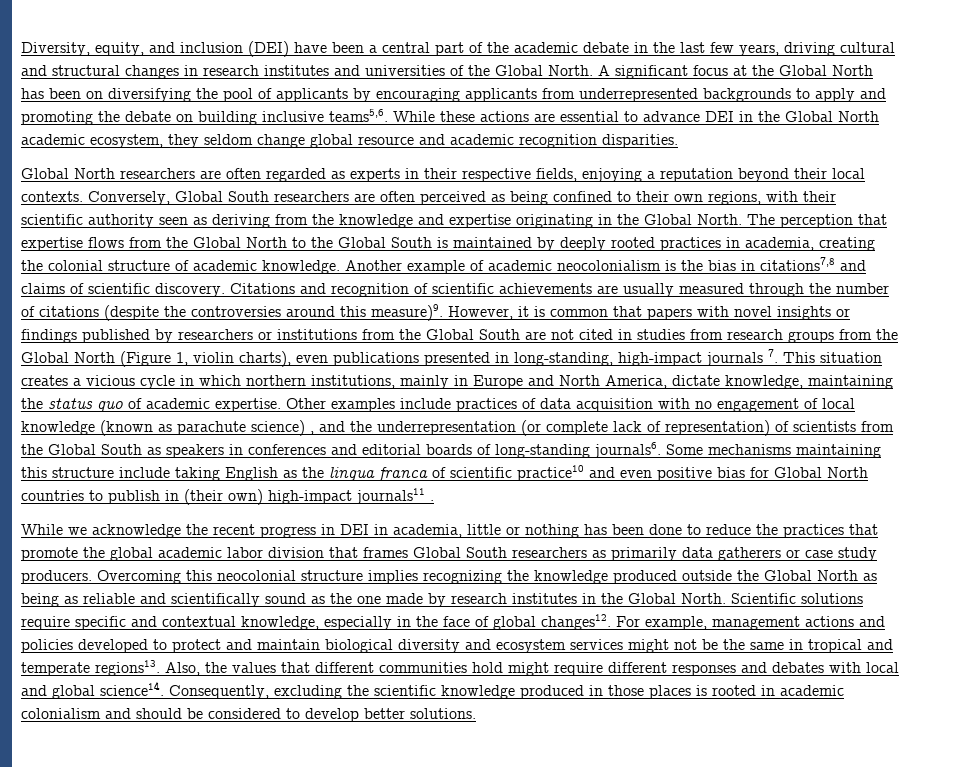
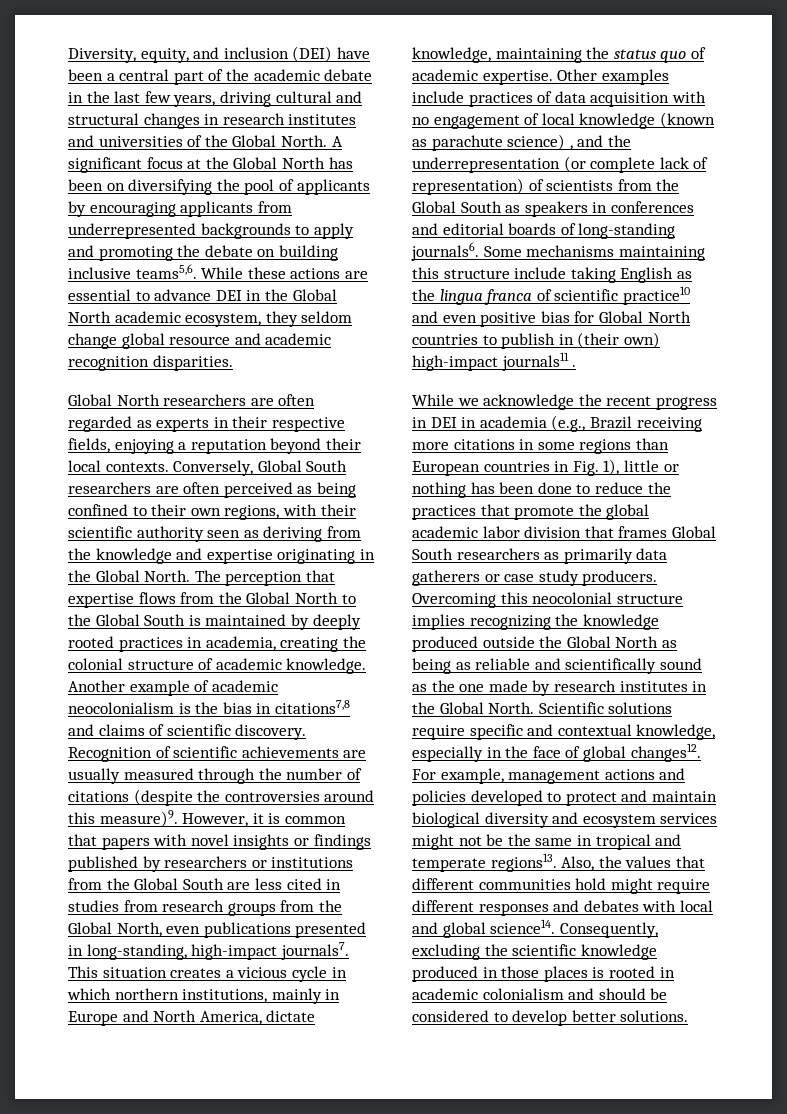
- Citations and recognition of scientific achievements are usually measured through the number of citations (despite the controversies around this measure)9.
+ Recognition of scientific achievements are usually measured through the number of citations (despite the controversies around this measure)9.
- However, it is common that papers with novel insights or findings published by researchers or institutions from the Global South are not cited in studies from research groups from the Global North (Figure 1, violin charts), even publications presented in long-standing, high-impact journals 7. This situation creates a vicious cycle in which northern institutions, mainly in Europe and North America, dictate knowledge, maintaining the status quo of academic expertise.
+ However, it is common that papers with novel insights or findings published by researchers or institutions from the Global South are less cited in studies from research groups from the Global North, even publications presented in long-standing, high-impact journals7. This situation creates a vicious cycle in which northern institutions, mainly in Europe and North America, dictate knowledge, maintaining the status quo of academic expertise.
- While we acknowledge the recent progress in DEI in academia, little or nothing has been done to reduce the practices that promote the global academic labor division that frames Global South researchers as primarily data gatherers or case study producers.
+ While we acknowledge the recent progress in DEI in academia (e.g., Brazil receiving more citations in some regions than European countries in Fig. 1), little or nothing has been done to reduce the practices that promote the global academic labor division that frames Global South researchers as primarily data gatherers or case study producers.

